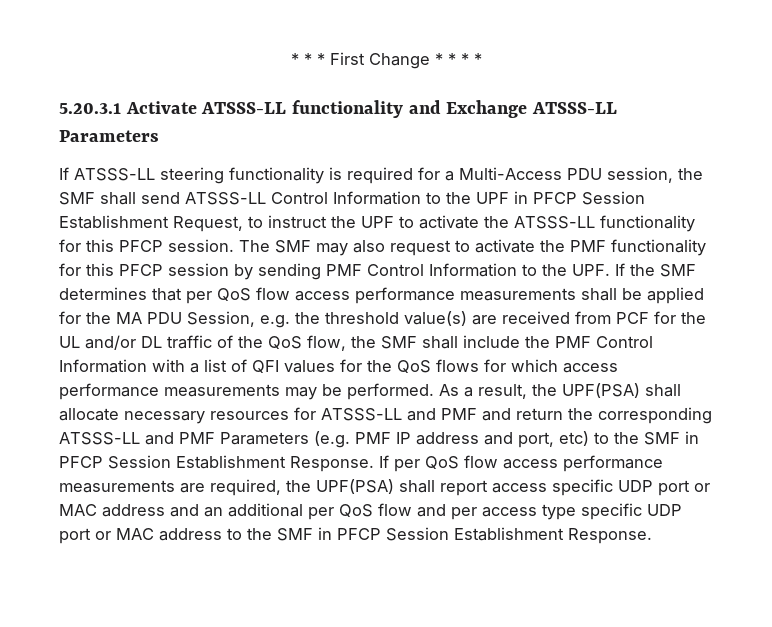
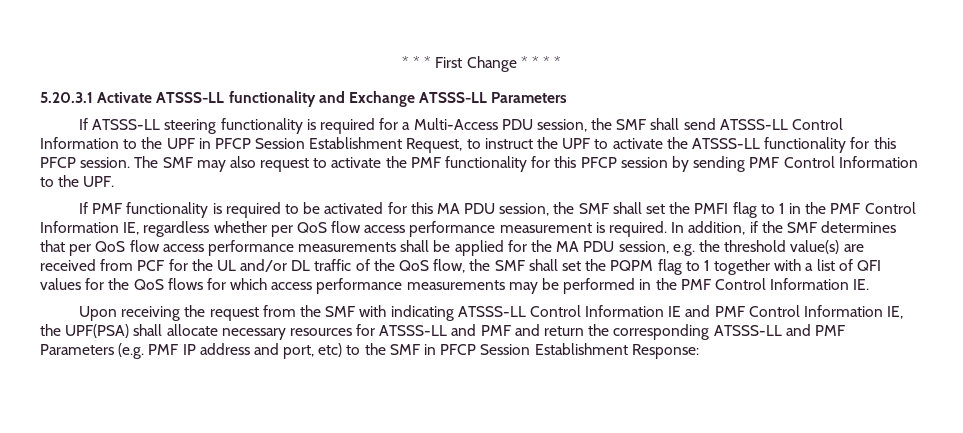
- The SMF may also request to activate the PMF functionality for this PFCP session by sending PMF Control Information to the UPF. If the SMF determines that per QoS flow access performance measurements shall be applied for the MA PDU Session, e.g. the threshold value(s) are received from PCF for the UL and/or DL traffic of the QoS flow, the SMF shall include the PMF Control Information with a list of QFI values for the QoS flows for which access performance measurements may be performed. As a result, the UPF(PSA) shall allocate necessary resources for ATSSS-LL and PMF and return the corresponding ATSSS-LL and PMF Parameters (e.g. PMF IP address and port, etc) to the SMF in PFCP Session Establishment Response. If per QoS flow access performance measurements are required, the UPF(PSA) shall report access specific UDP port or MAC address and an additional per QoS flow and per access type specific UDP port or MAC address to the SMF in PFCP Session Establishment Response.
+ The SMF may also request to activate the PMF functionality for this PFCP session by sending PMF Control Information to the UPF.
+ If PMF functionality is required to be activated for this MA PDU session, the SMF shall set the PMFI flag to 1 in the PMF Control Information IE, regardless whether per QoS flow access performance measurement is required. In addition, if the SMF determines that per QoS flow access performance measurements shall be applied for the MA PDU session, e.g. the threshold value(s) are received from PCF for the UL and/or DL traffic of the QoS flow, the SMF shall set the PQPM flag to 1 together with a list of QFI values for the QoS flows for which access performance measurements may be performed in the PMF Control Information IE.
+ Upon receiving the request from the SMF with indicating ATSSS-LL Control Information IE and PMF Control Information IE, the UPF(PSA) shall allocate necessary resources for ATSSS-LL and PMF and return the corresponding ATSSS-LL and PMF Parameters (e.g. PMF IP address and port, etc) to the SMF in PFCP Session Establishment Response:

